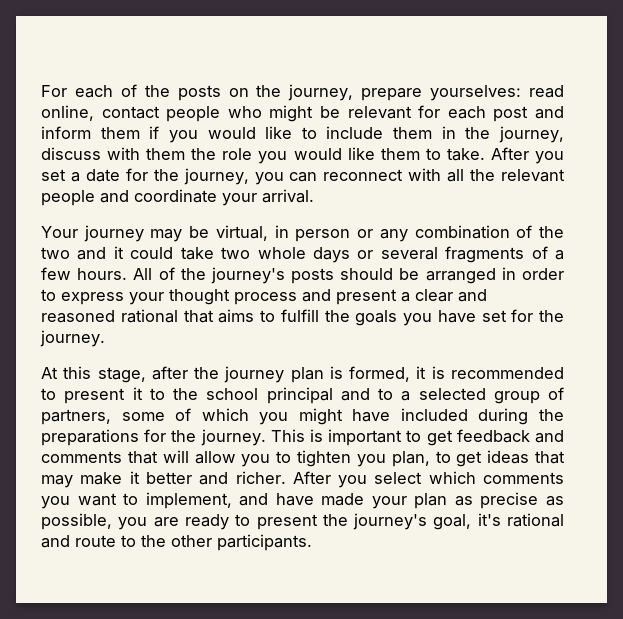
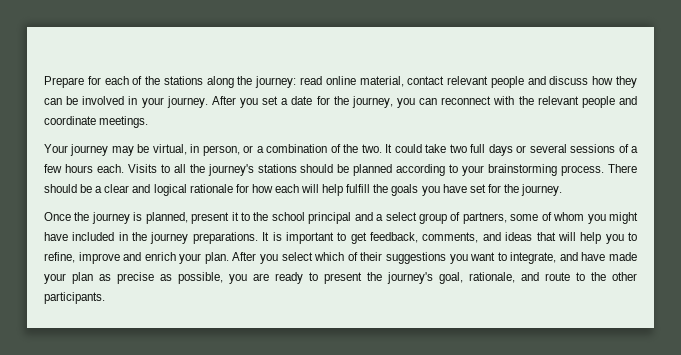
- For each of the posts on the journey, prepare yourselves: read online, contact people who might be relevant for each post and inform them if you would like to include them in the journey, discuss with them the role you would like them to take.
+ Prepare for each of the stations along the journey: read online material, contact relevant people and discuss how they can be involved in your journey.
- After you set a date for the journey, you can reconnect with all the relevant people and coordinate your arrival.
+ After you set a date for the journey, you can reconnect with the relevant people and coordinate meetings.
- Your journey may be virtual, in person or any combination of the two and it could take two whole days or several fragments of a few hours. All of the journey's posts should be arranged in order to express your thought process and present a clear and reasoned rational that aims to fulfill the goals you have set for the journey.
+ Your journey may be virtual, in person, or a combination of the two. It could take two full days or several sessions of a few hours each. Visits to all the journey's stations should be planned according to your brainstorming process. There should be a clear and logical rationale for how each will help fulfill the goals you have set for the journey.
- At this stage, after the journey plan is formed, it is recommended to present it to the school principal and to a selected group of partners, some of which you might have included during the preparations for the journey. This is important to get feedback and comments that will allow you to tighten you plan, to get ideas that may make it better and richer.
+ Once the journey is planned, present it to the school principal and a select group of partners, some of whom you might have included in the journey preparations. It is important to get feedback, comments, and ideas that will help you to refine, improve and enrich your plan.
- After you select which comments you want to implement, and have made your plan as precise as possible, you are ready to present the journey's goal, it's rational and route to the other participants.
+ After you select which of their suggestions you want to integrate, and have made your plan as precise as possible, you are ready to present the journey's goal, rationale, and route to the other participants.

